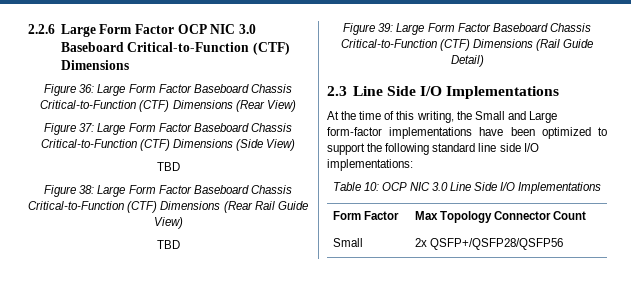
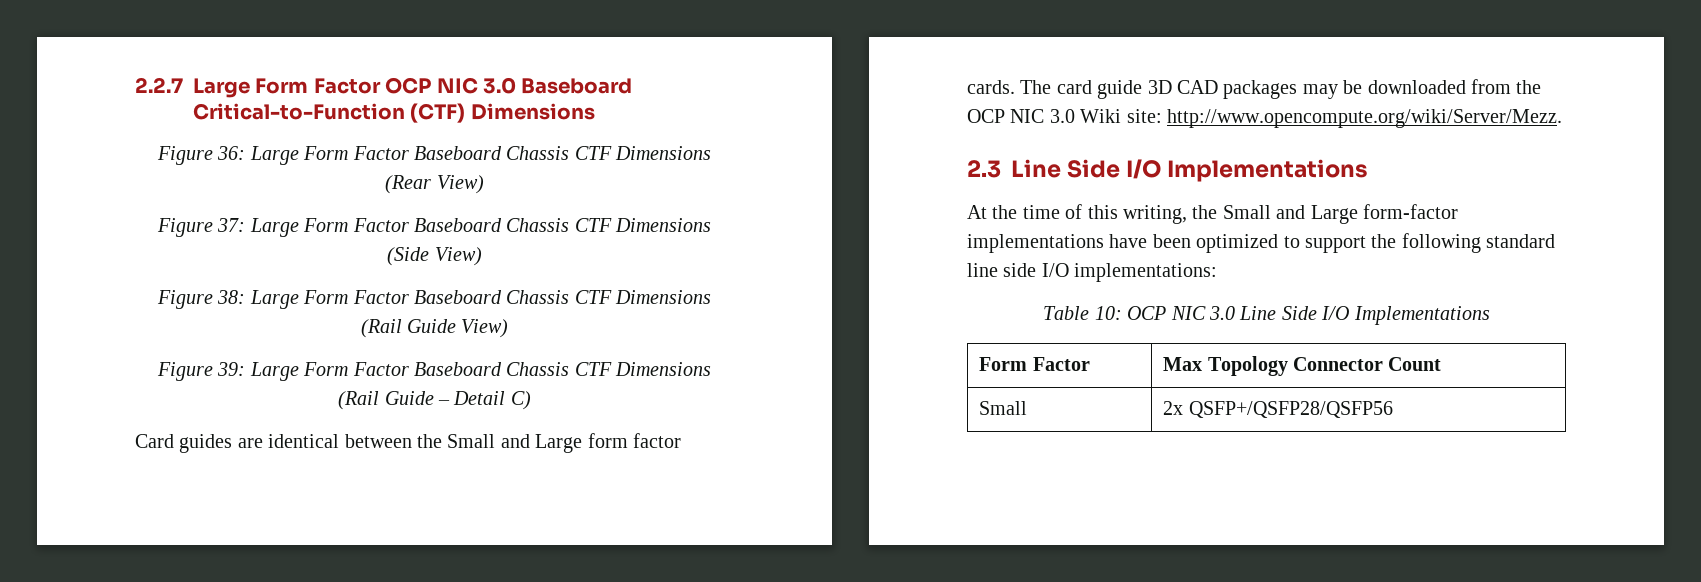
- 2.2.6 Large Form Factor OCP NIC 3.0 Baseboard Critical-to-Function (CTF) Dimensions
+ 2.2.7 Large Form Factor OCP NIC 3.0 Baseboard Critical-to-Function (CTF) Dimensions
- Figure 36: Large Form Factor Baseboard Chassis Critical-to-Function (CTF) Dimensions (Rear View)
+ Figure 36: Large Form Factor Baseboard Chassis CTF Dimensions (Rear View)
- Figure 37: Large Form Factor Baseboard Chassis Critical-to-Function (CTF) Dimensions (Side View)
- TBD
+ Figure 37: Large Form Factor Baseboard Chassis CTF Dimensions (Side View)
- Figure 38: Large Form Factor Baseboard Chassis Critical-to-Function (CTF) Dimensions (Rear Rail Guide View)
- TBD
+ Figure 38: Large Form Factor Baseboard Chassis CTF Dimensions (Rail Guide View)
- Figure 39: Large Form Factor Baseboard Chassis Critical-to-Function (CTF) Dimensions (Rail Guide Detail)
+ Figure 39: Large Form Factor Baseboard Chassis CTF Dimensions (Rail Guide – Detail C)
+ Card guides are identical between the Small and Large form factor cards. The card guide 3D CAD packages may be downloaded from the OCP NIC 3.0 Wiki site: http://www.opencompute.org/wiki/Server/Mezz.

